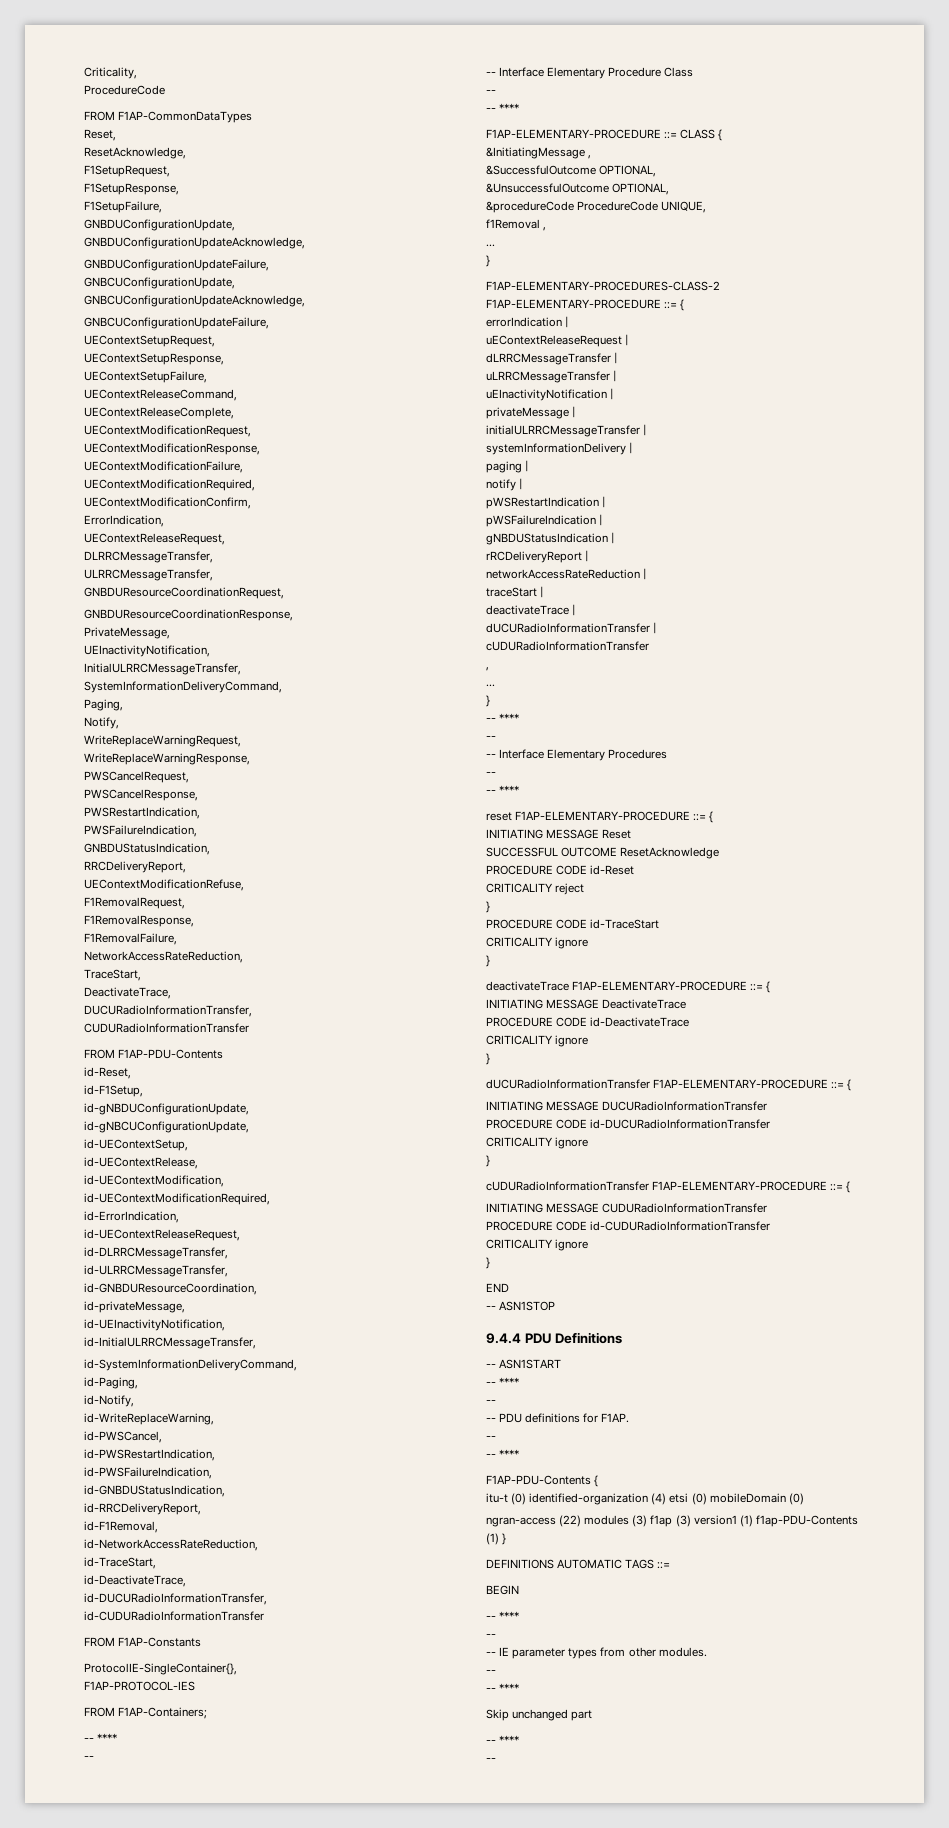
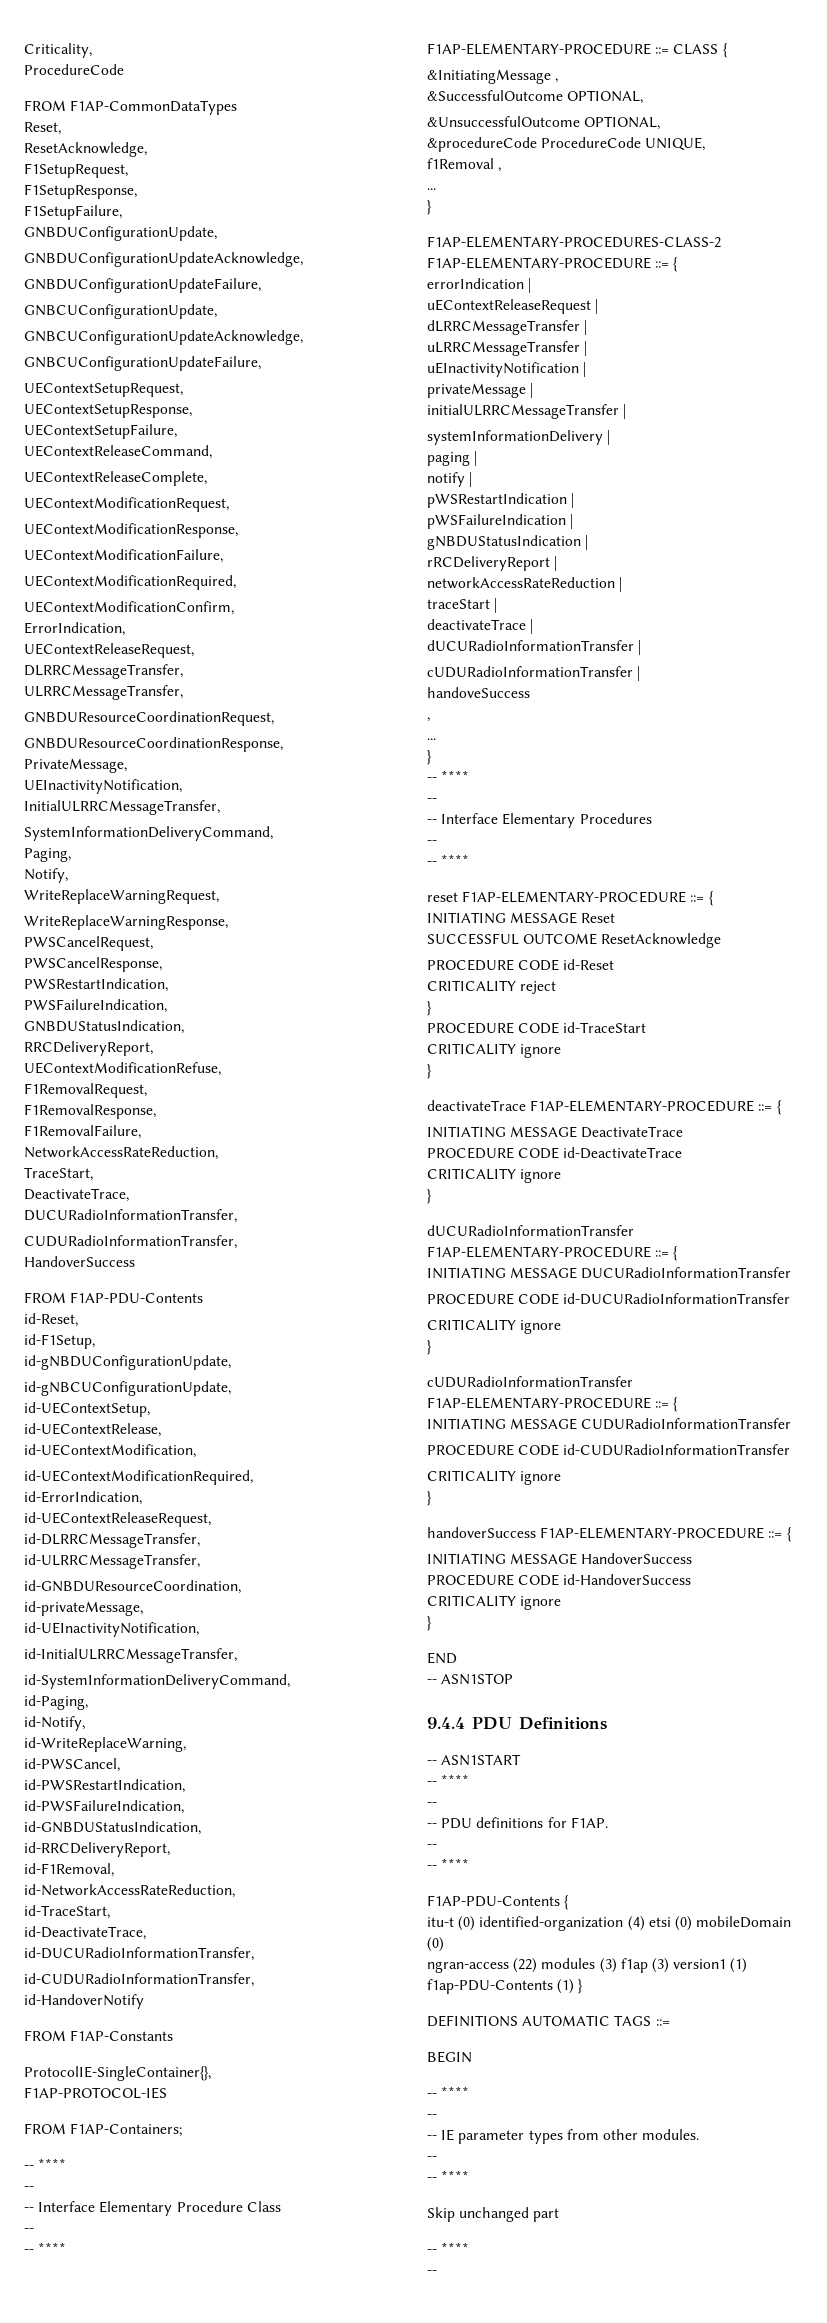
  DUCURadioInformationTransfer,
- CUDURadioInformationTransfer
+ CUDURadioInformationTransfer,
+ HandoverSuccess
  id-DUCURadioInformationTransfer,
- id-CUDURadioInformationTransfer
+ id-CUDURadioInformationTransfer,
+ id-HandoverNotify
  dUCURadioInformationTransfer |
- cUDURadioInformationTransfer
+ cUDURadioInformationTransfer |
+ handoveSuccess
+ handoverSuccess F1AP-ELEMENTARY-PROCEDURE ::= {
+ INITIATING MESSAGE HandoverSuccess
+ PROCEDURE CODE id-HandoverSuccess
+ CRITICALITY ignore
+ }

